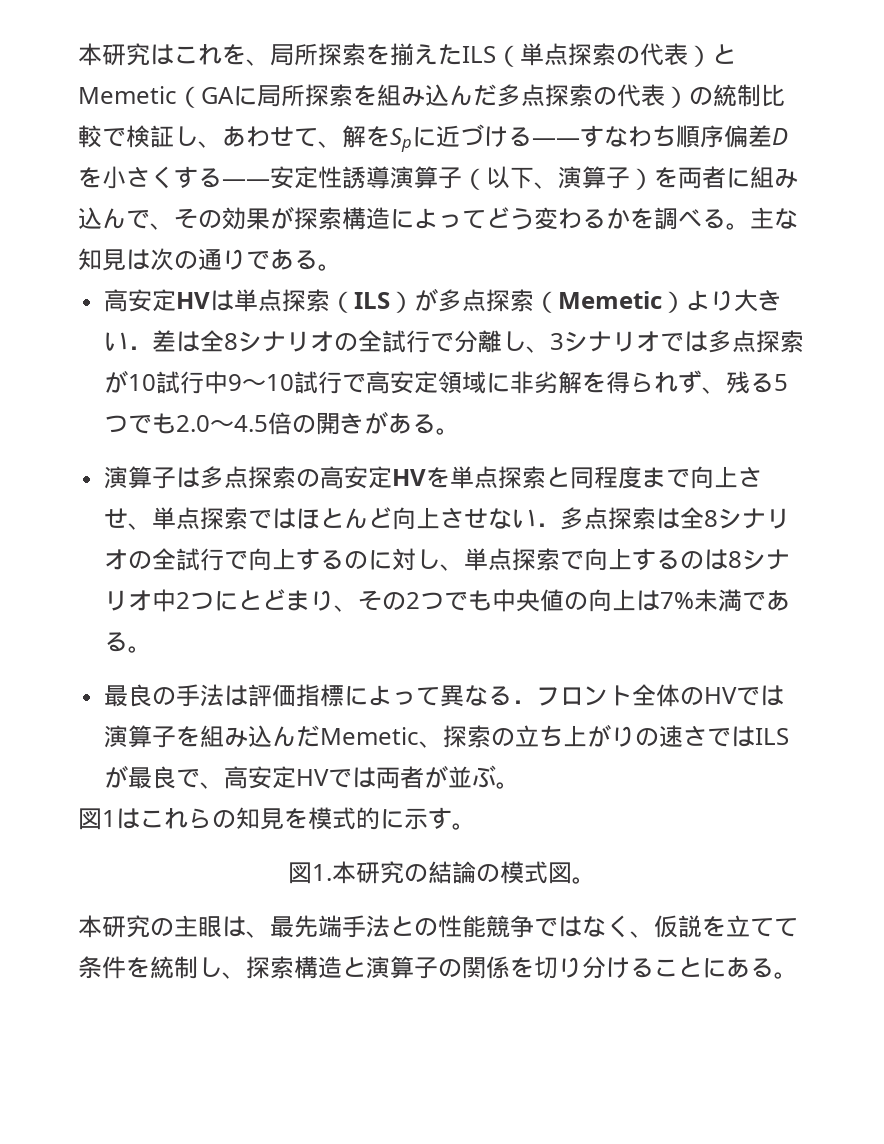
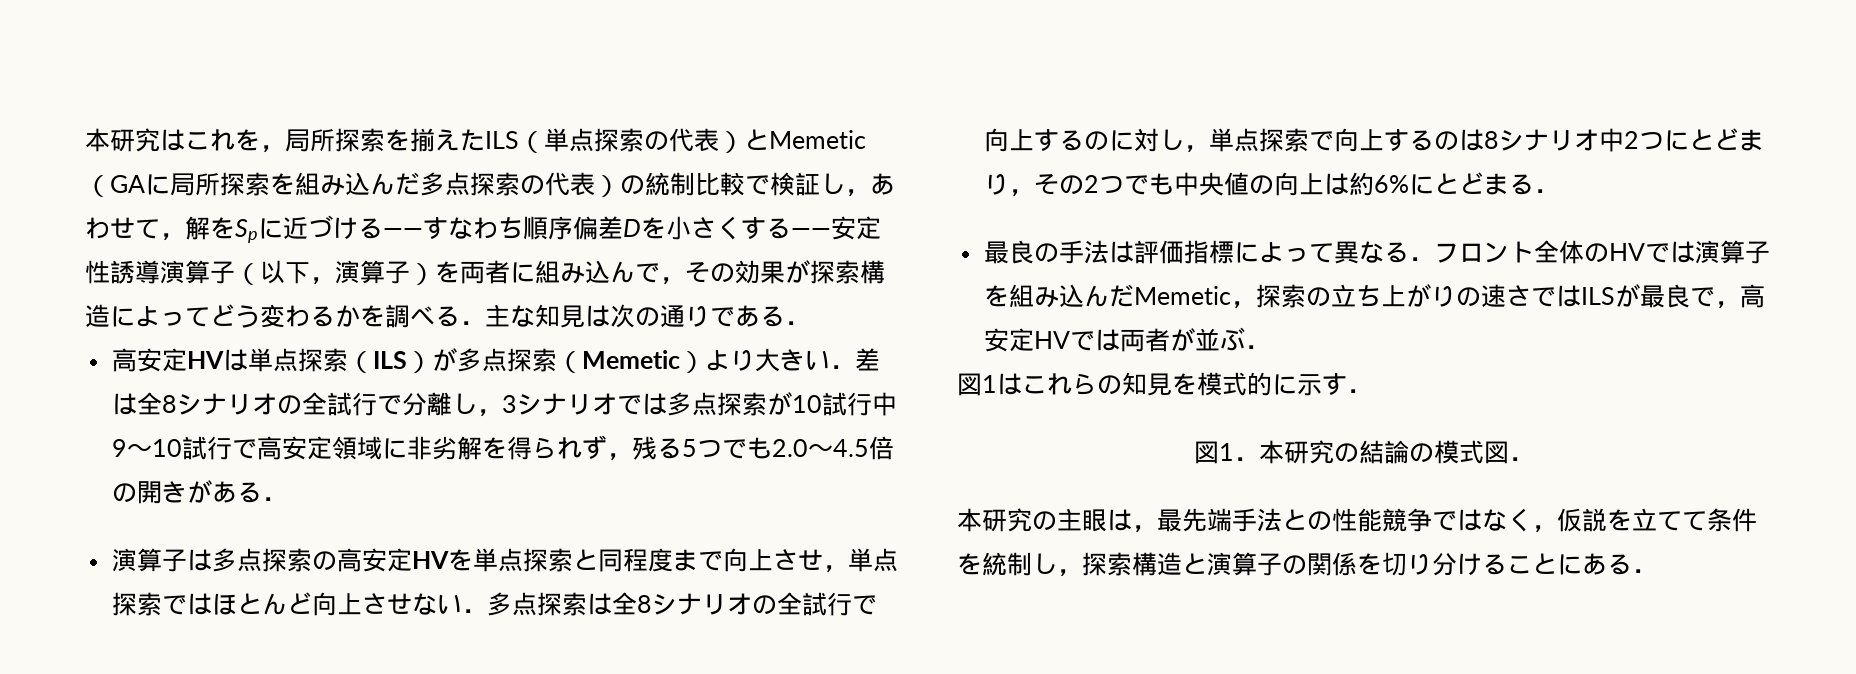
- 本研究はこれを、局所探索を揃えたILS（単点探索の代表）とMemetic（GAに局所探索を組み込んだ多点探索の代表）の統制比較で検証し、あわせて、解をSpに近づける——すなわち順序偏差Dを小さくする——安定性誘導演算子（以下、演算子）を両者に組み込んで、その効果が探索構造によってどう変わるかを調べる。主な知見は次の通りである。
+ 本研究はこれを，局所探索を揃えたILS（単点探索の代表）とMemetic（GAに局所探索を組み込んだ多点探索の代表）の統制比較で検証し，あわせて，解をSpに近づける——すなわち順序偏差Dを小さくする——安定性誘導演算子（以下，演算子）を両者に組み込んで，その効果が探索構造によってどう変わるかを調べる．主な知見は次の通りである．
- 高安定HVは単点探索（ILS）が多点探索（Memetic）より大きい．差は全8シナリオの全試行で分離し、3シナリオでは多点探索が10試行中9〜10試行で高安定領域に非劣解を得られず、残る5つでも2.0〜4.5倍の開きがある。
+ 高安定HVは単点探索（ILS）が多点探索（Memetic）より大きい．差は全8シナリオの全試行で分離し，3シナリオでは多点探索が10試行中9〜10試行で高安定領域に非劣解を得られず，残る5つでも2.0〜4.5倍の開きがある．
- 演算子は多点探索の高安定HVを単点探索と同程度まで向上させ、単点探索ではほとんど向上させない．多点探索は全8シナリオの全試行で向上するのに対し、単点探索で向上するのは8シナリオ中2つにとどまり、その2つでも中央値の向上は7%未満である。
+ 演算子は多点探索の高安定HVを単点探索と同程度まで向上させ，単点探索ではほとんど向上させない．多点探索は全8シナリオの全試行で向上するのに対し，単点探索で向上するのは8シナリオ中2つにとどまり，その2つでも中央値の向上は約6%にとどまる．
- 最良の手法は評価指標によって異なる．フロント全体のHVでは演算子を組み込んだMemetic、探索の立ち上がりの速さではILSが最良で、高安定HVでは両者が並ぶ。
+ 最良の手法は評価指標によって異なる．フロント全体のHVでは演算子を組み込んだMemetic，探索の立ち上がりの速さではILSが最良で，高安定HVでは両者が並ぶ．
- 図1はこれらの知見を模式的に示す。
- 図1.本研究の結論の模式図。
+ 図1はこれらの知見を模式的に示す．
+ 図1．本研究の結論の模式図．
- 本研究の主眼は、最先端手法との性能競争ではなく、仮説を立てて条件を統制し、探索構造と演算子の関係を切り分けることにある。
+ 本研究の主眼は，最先端手法との性能競争ではなく，仮説を立てて条件を統制し，探索構造と演算子の関係を切り分けることにある．

